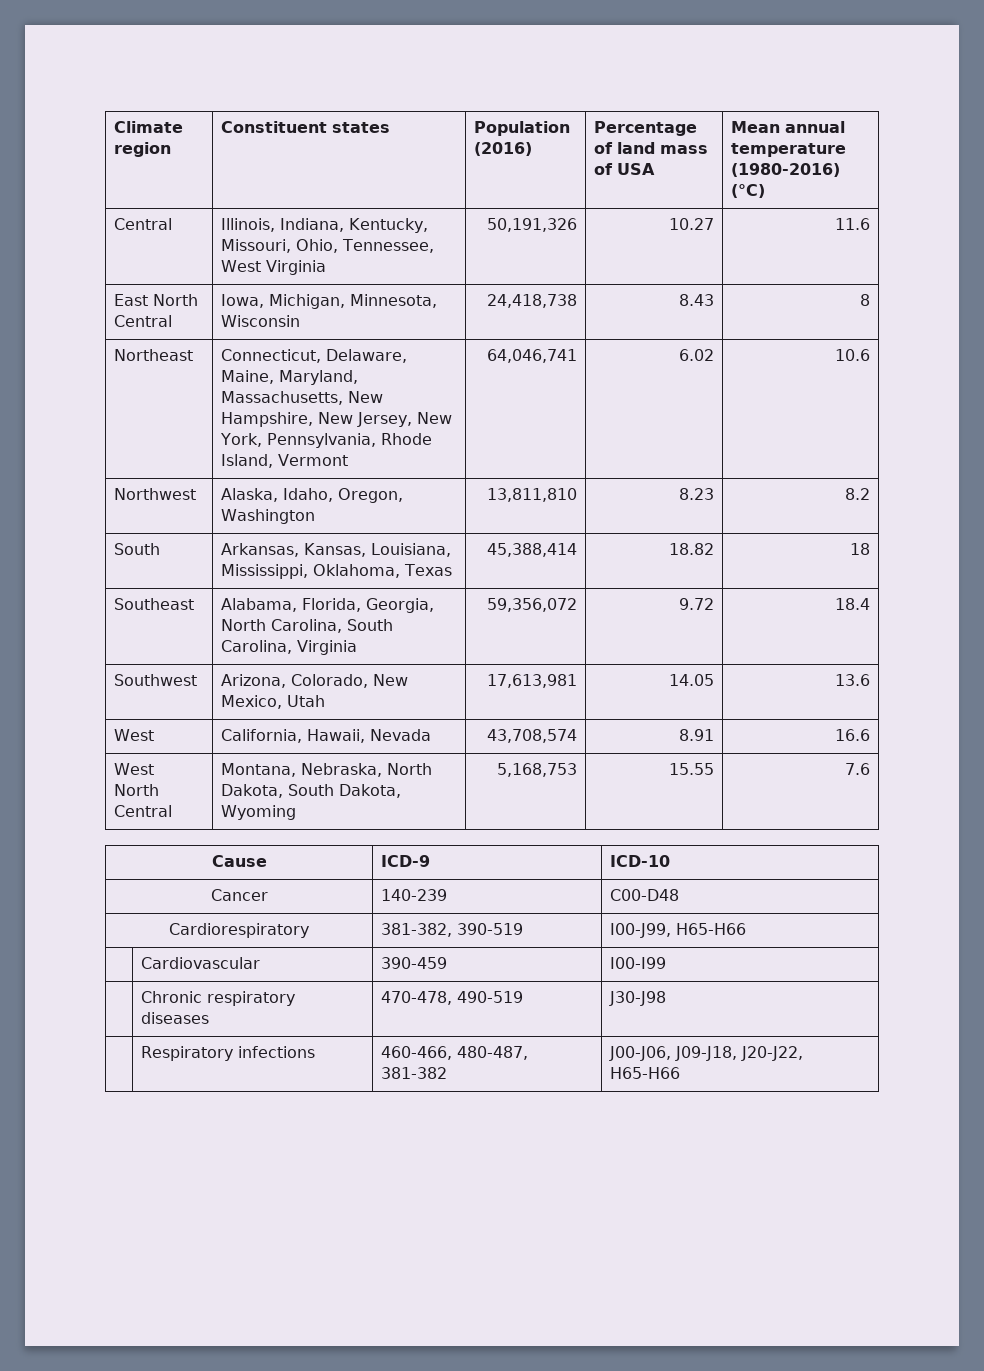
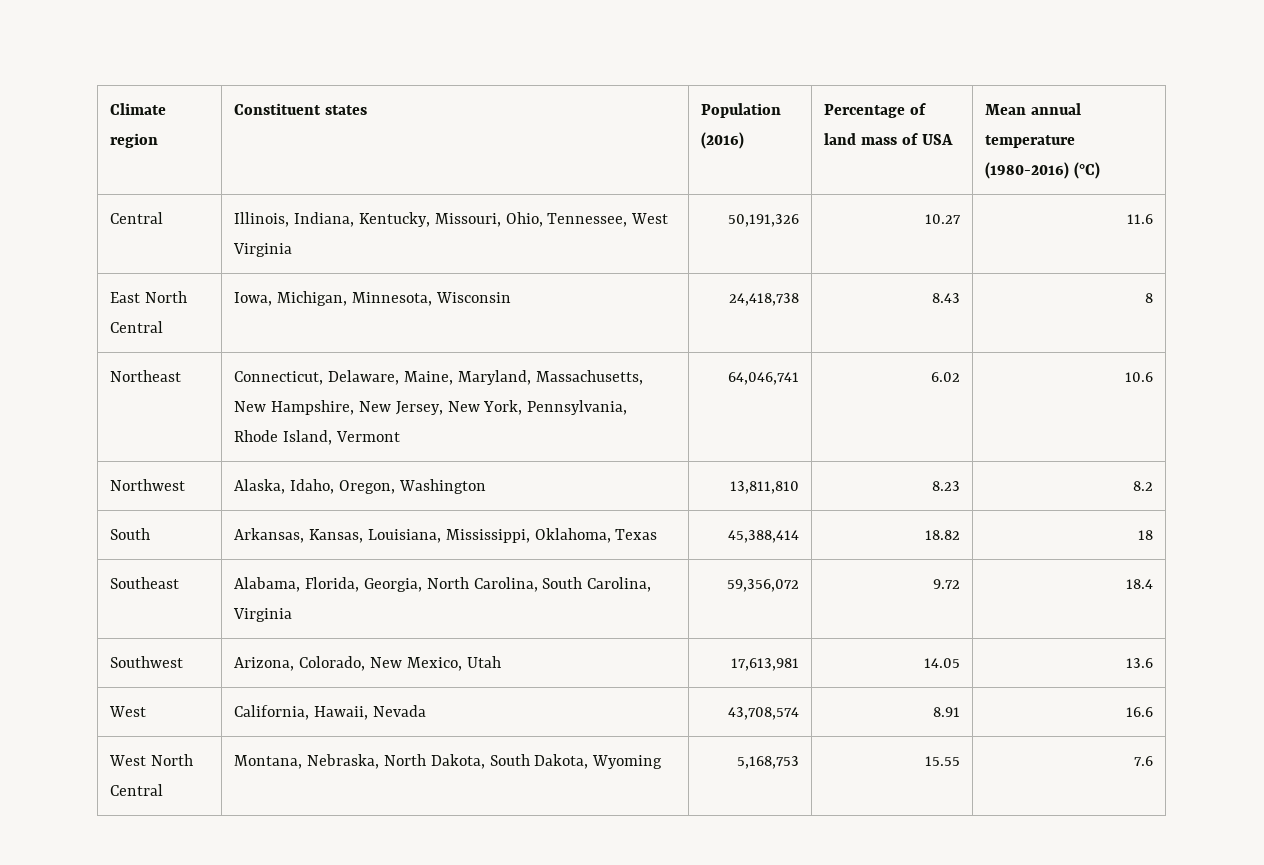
- Cause | ICD-9 | ICD-10
- Cancer | 140-239 | C00-D48
- Cardiorespiratory | 381-382, 390-519 | I00-J99, H65-H66
- | Cardiovascular | 390-459 | I00-I99
- | Chronic respiratory diseases | 470-478, 490-519 | J30-J98
- | Respiratory infections | 460-466, 480-487, 381-382 | J00-J06, J09-J18, J20-J22, H65-H66

